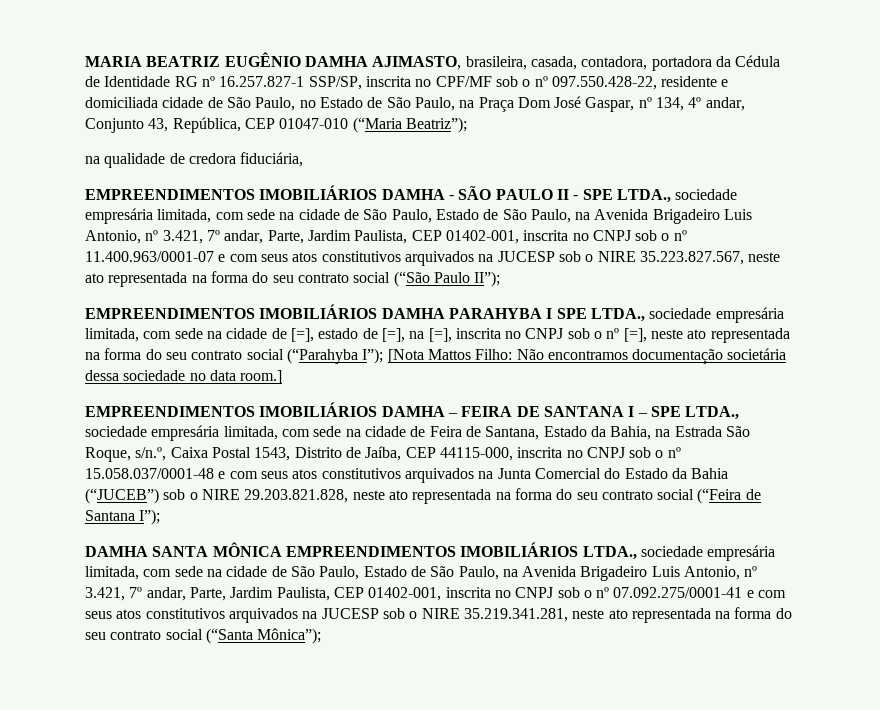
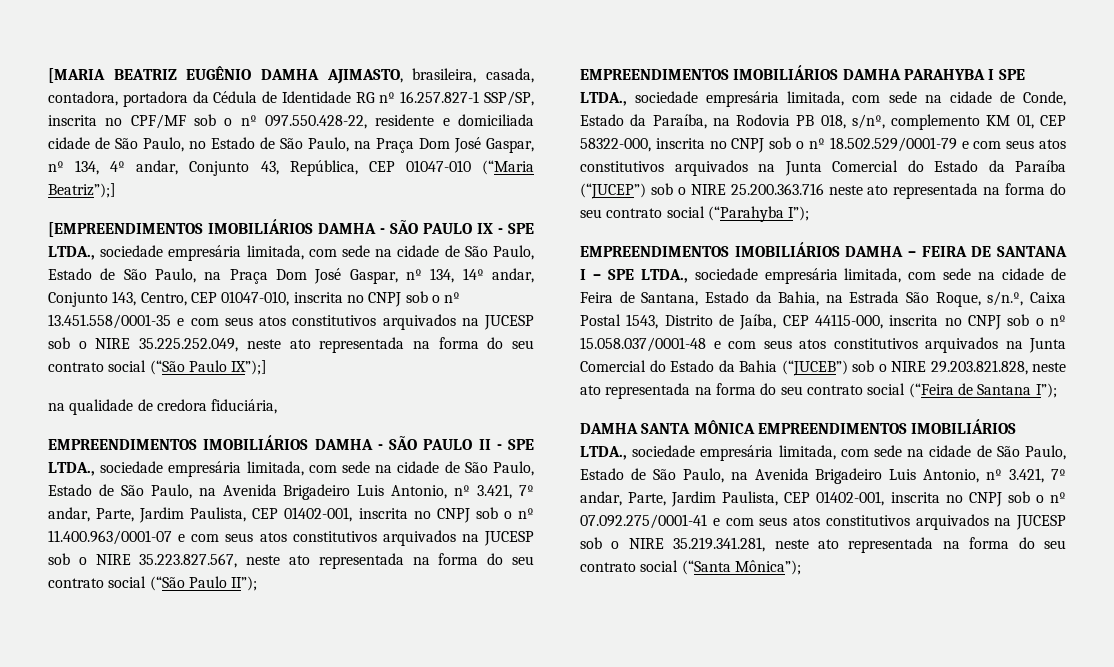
- MARIA BEATRIZ EUGÊNIO DAMHA AJIMASTO, brasileira, casada, contadora, portadora da Cédula de Identidade RG nº 16.257.827-1 SSP/SP, inscrita no CPF/MF sob o nº 097.550.428-22, residente e domiciliada cidade de São Paulo, no Estado de São Paulo, na Praça Dom José Gaspar, nº 134, 4º andar, Conjunto 43, República, CEP 01047-010 (“Maria Beatriz”);
+ [MARIA BEATRIZ EUGÊNIO DAMHA AJIMASTO, brasileira, casada, contadora, portadora da Cédula de Identidade RG nº 16.257.827-1 SSP/SP, inscrita no CPF/MF sob o nº 097.550.428-22, residente e domiciliada cidade de São Paulo, no Estado de São Paulo, na Praça Dom José Gaspar, nº 134, 4º andar, Conjunto 43, República, CEP 01047-010 (“Maria Beatriz”);]
+ [EMPREENDIMENTOS IMOBILIÁRIOS DAMHA - SÃO PAULO IX - SPE LTDA., sociedade empresária limitada, com sede na cidade de São Paulo, Estado de São Paulo, na Praça Dom José Gaspar, nº 134, 14º andar, Conjunto 143, Centro, CEP 01047-010, inscrita no CNPJ sob o nº 13.451.558/0001-35 e com seus atos constitutivos arquivados na JUCESP sob o NIRE 35.225.252.049, neste ato representada na forma do seu contrato social (“São Paulo IX”);]
- EMPREENDIMENTOS IMOBILIÁRIOS DAMHA PARAHYBA I SPE LTDA., sociedade empresária limitada, com sede na cidade de [=], estado de [=], na [=], inscrita no CNPJ sob o nº [=], neste ato representada na forma do seu contrato social (“Parahyba I”); [Nota Mattos Filho: Não encontramos documentação societária dessa sociedade no data room.]
+ EMPREENDIMENTOS IMOBILIÁRIOS DAMHA PARAHYBA I SPE LTDA., sociedade empresária limitada, com sede na cidade de Conde, Estado da Paraíba, na Rodovia PB 018, s/nº, complemento KM 01, CEP 58322-000, inscrita no CNPJ sob o nº 18.502.529/0001-79 e com seus atos constitutivos arquivados na Junta Comercial do Estado da Paraíba (“JUCEP”) sob o NIRE 25.200.363.716 neste ato representada na forma do seu contrato social (“Parahyba I”);

